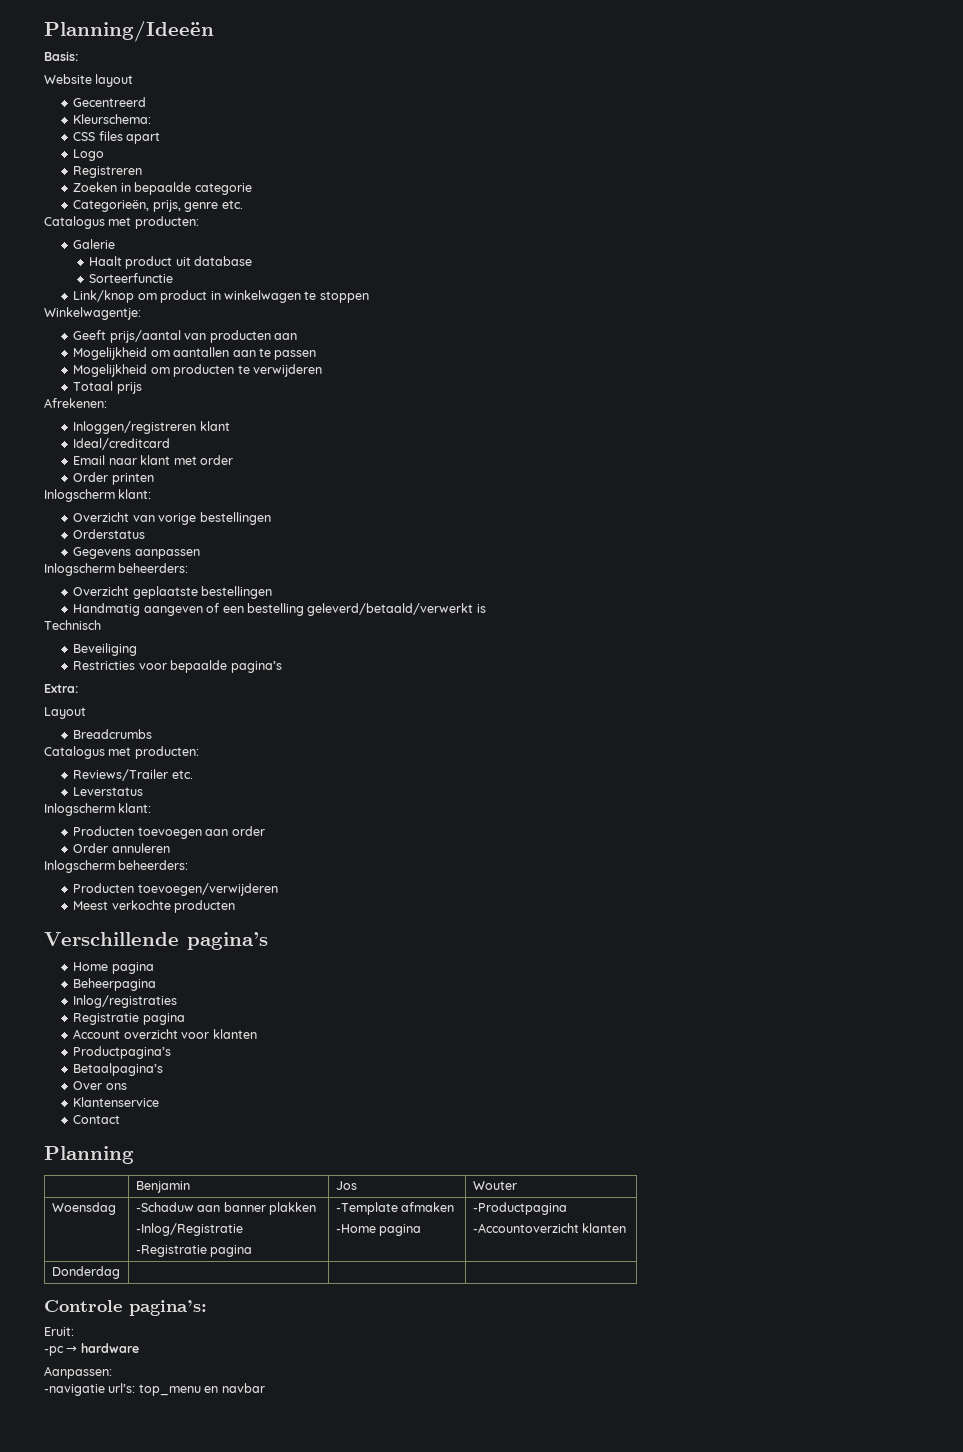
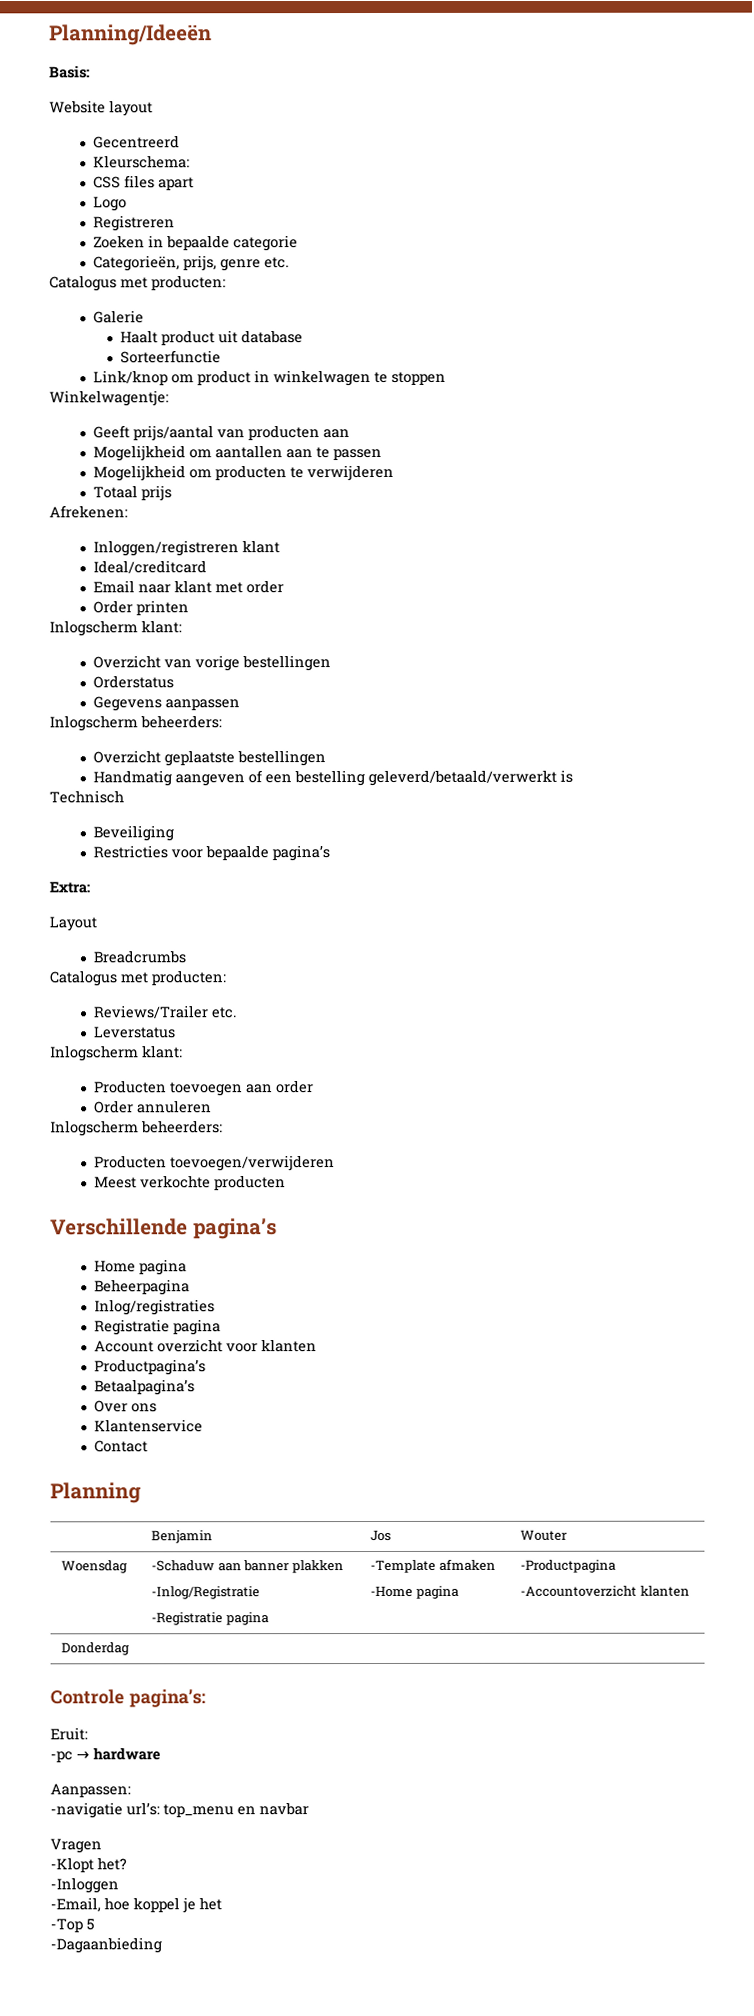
+ Vragen
+ -Klopt het?
+ -Inloggen
+ -Email, hoe koppel je het
+ -Top 5
+ -Dagaanbieding

